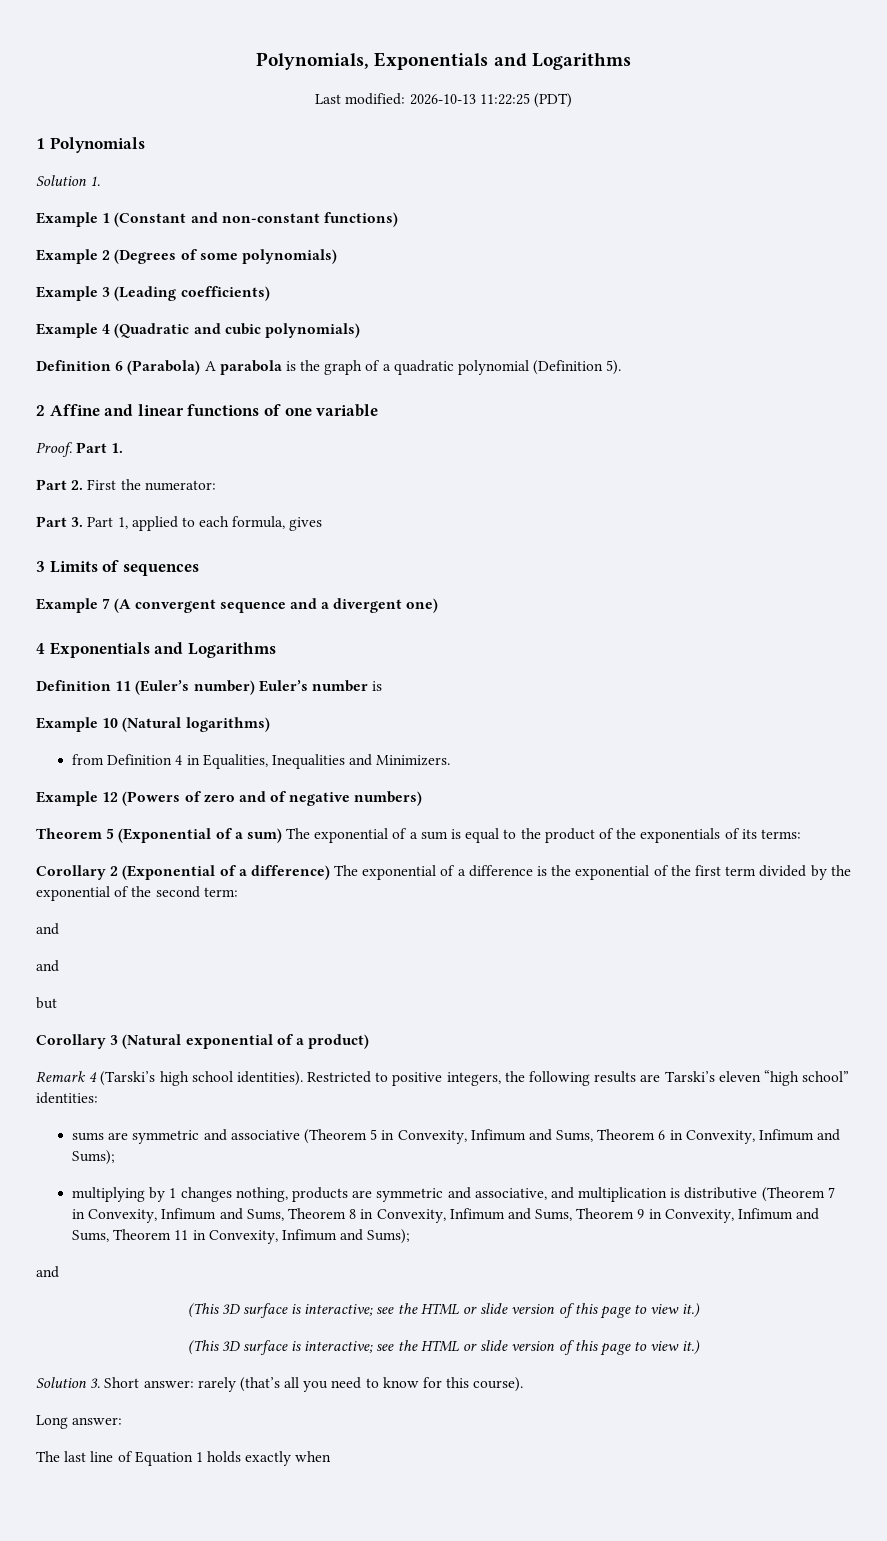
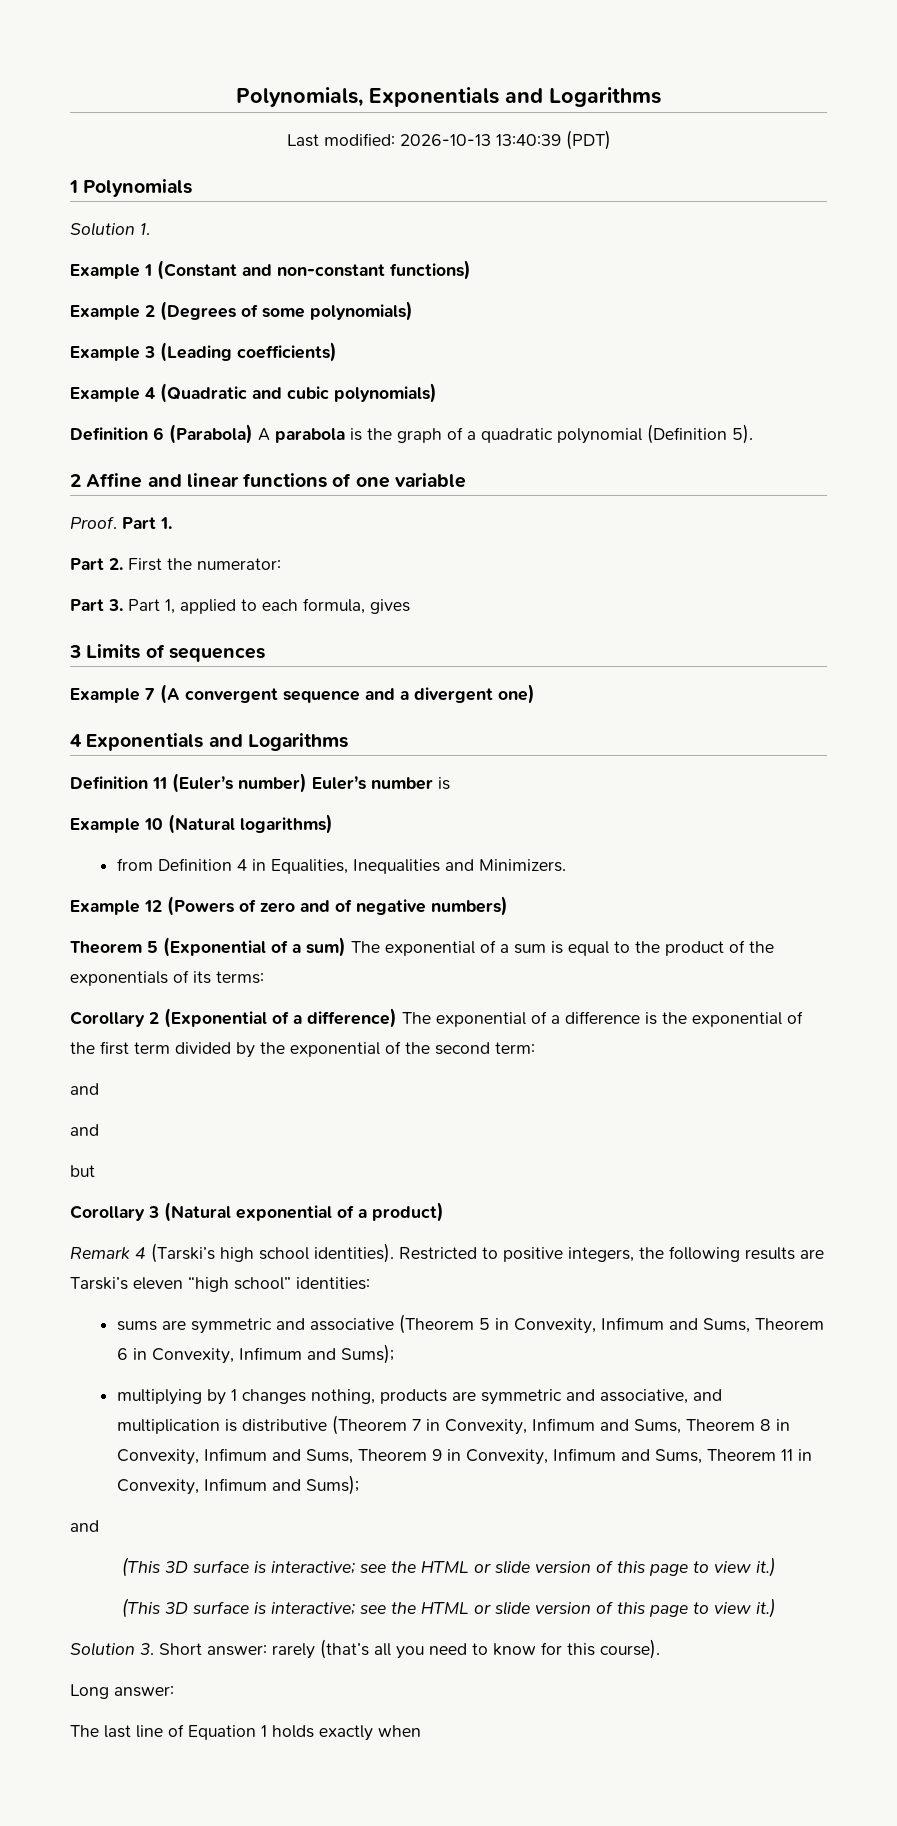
- Last modified: 2026-10-13 11:22:25 (PDT)
+ Last modified: 2026-10-13 13:40:39 (PDT)

